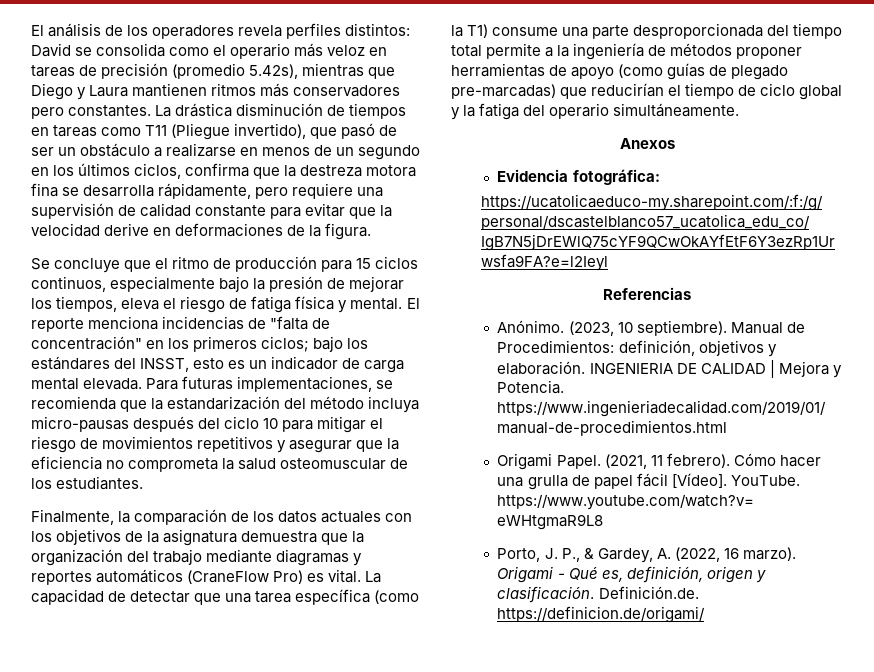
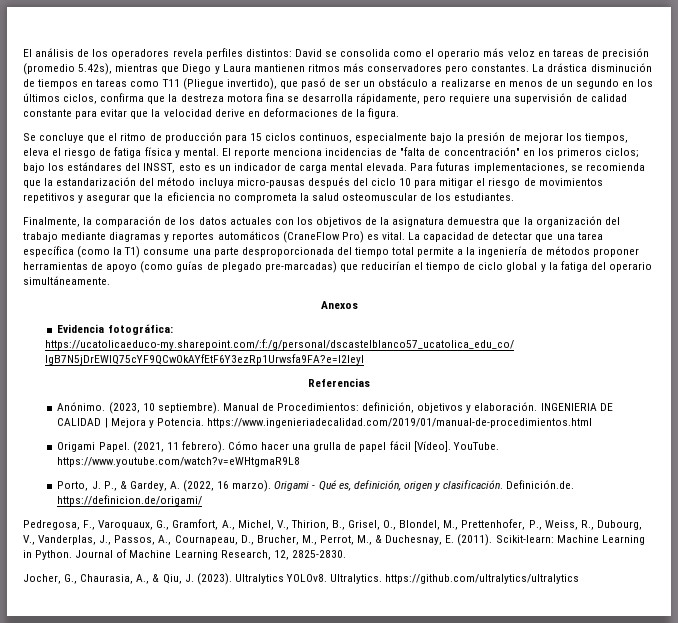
+ Pedregosa, F., Varoquaux, G., Gramfort, A., Michel, V., Thirion, B., Grisel, O., Blondel, M., Prettenhofer, P., Weiss, R., Dubourg, V., Vanderplas, J., Passos, A., Cournapeau, D., Brucher, M., Perrot, M., & Duchesnay, E. (2011). Scikit-learn: Machine Learning in Python. Journal of Machine Learning Research, 12, 2825-2830.
+ Jocher, G., Chaurasia, A., & Qiu, J. (2023). Ultralytics YOLOv8. Ultralytics. https://github.com/ultralytics/ultralytics

